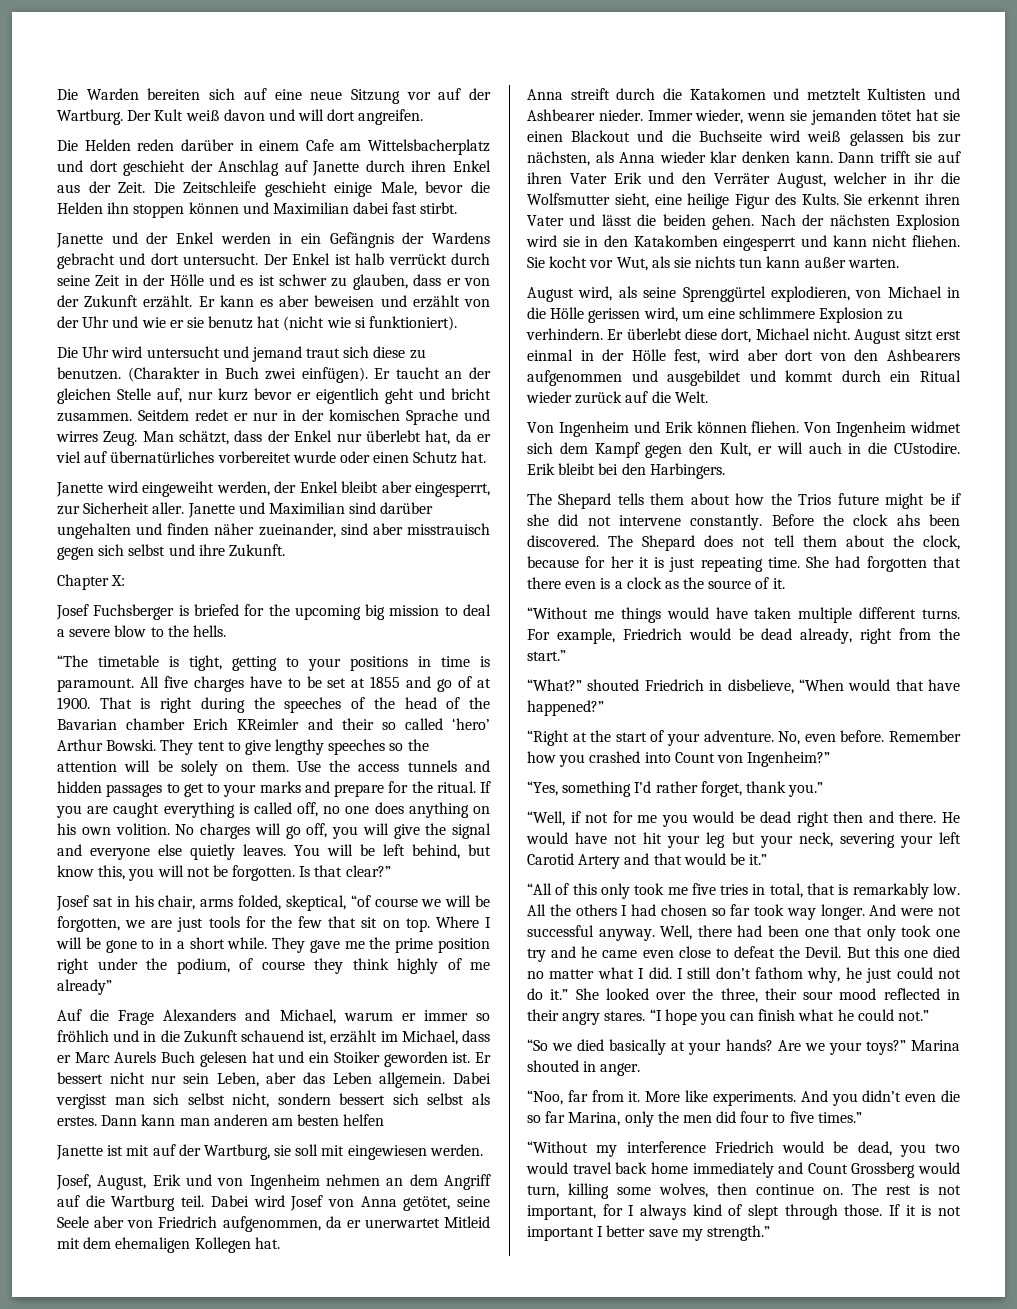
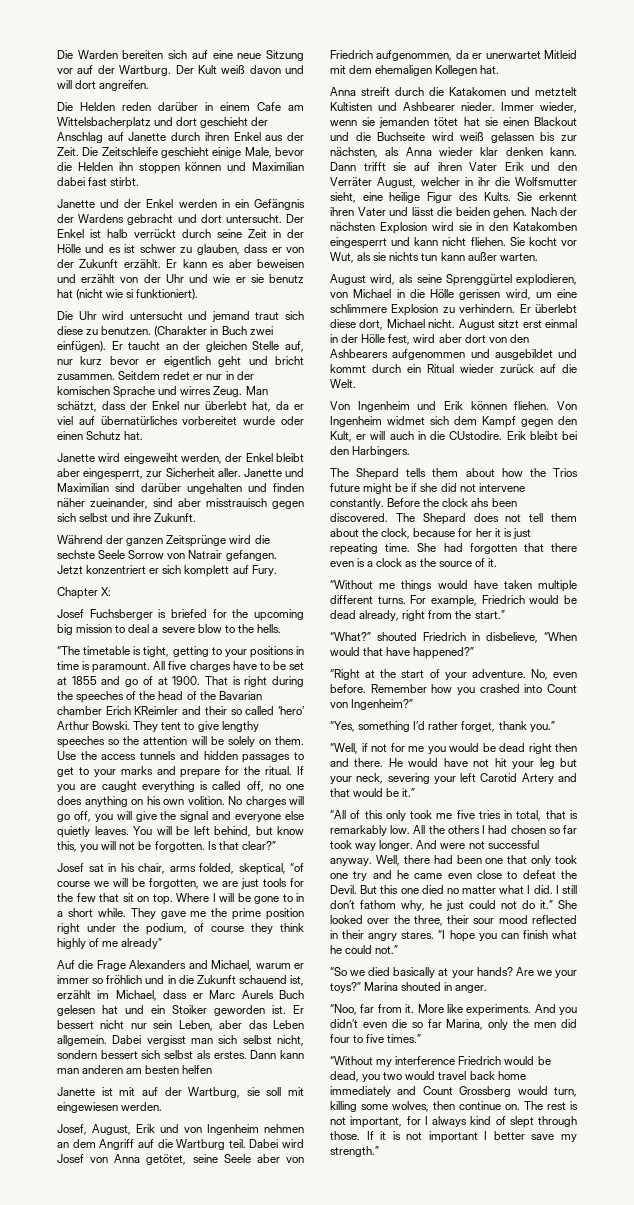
+ Während der ganzen Zeitsprünge wird die sechste Seele Sorrow von Natrair gefangen. Jetzt konzentriert er sich komplett auf Fury.

